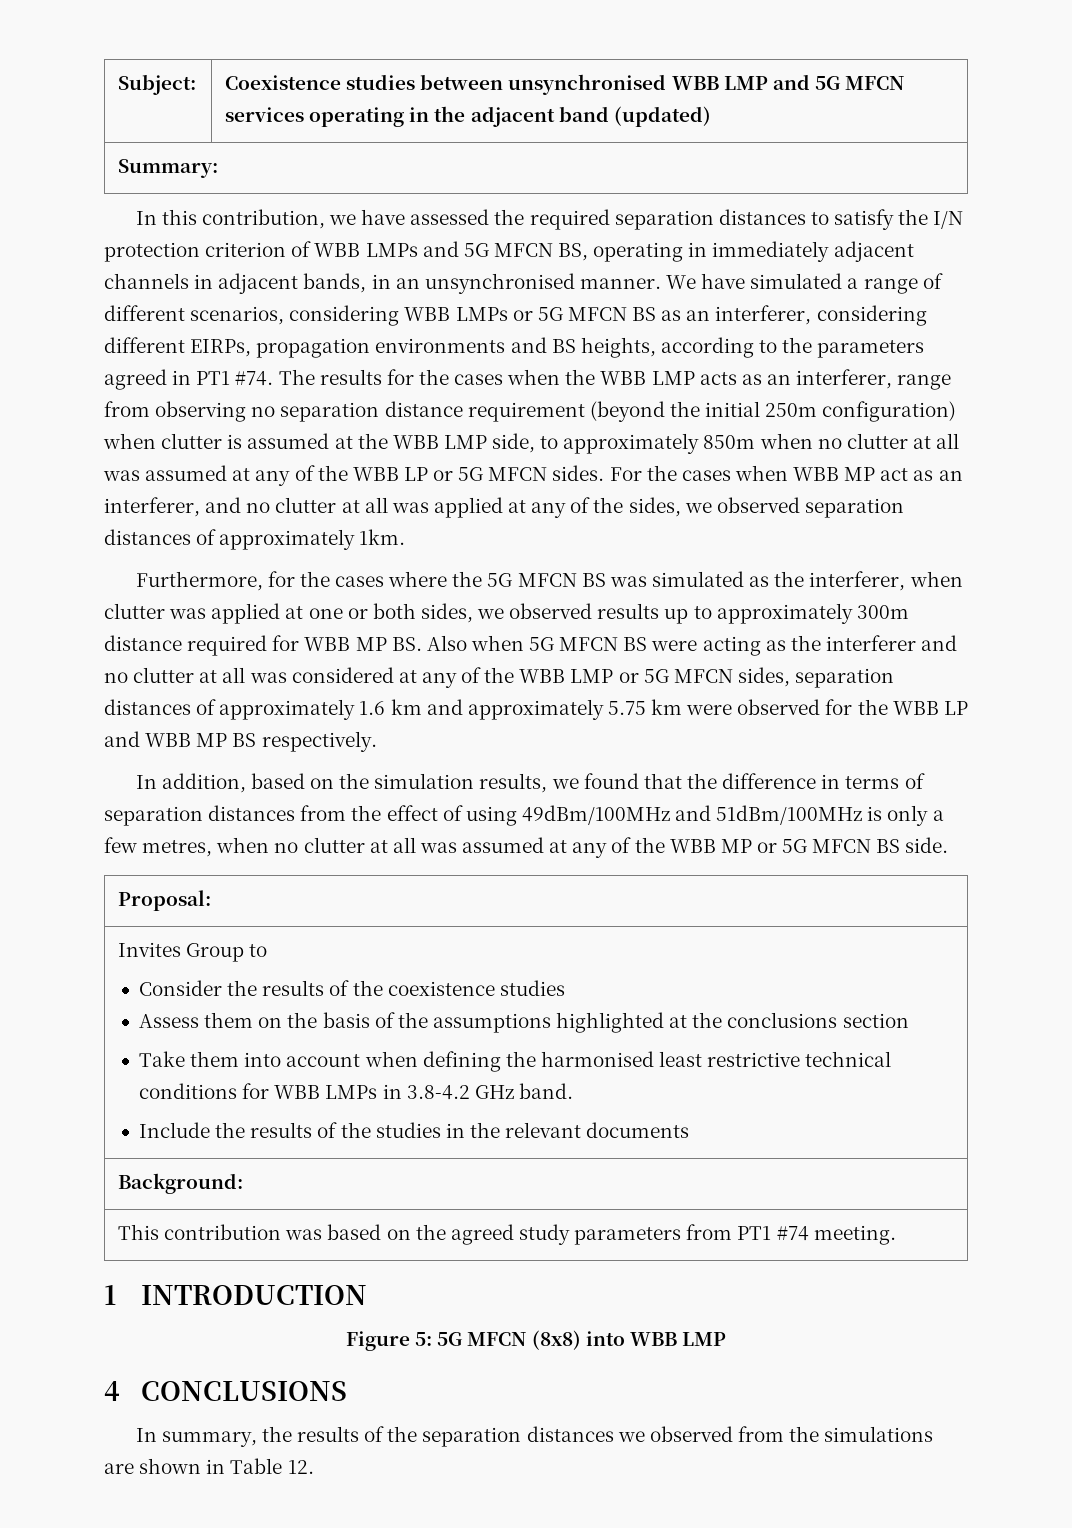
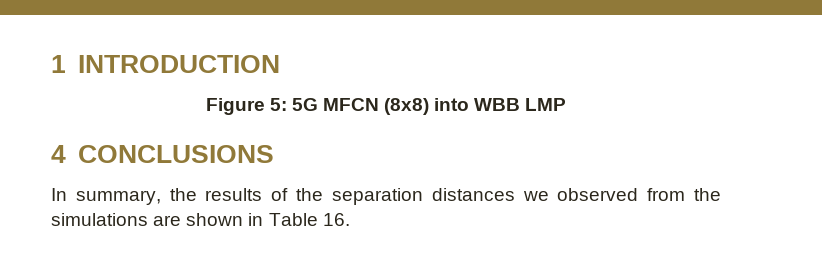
- Subject: | Coexistence studies between unsynchronised WBB LMP and 5G MFCN services operating in the adjacent band (updated)
- Summary:
- In this contribution, we have assessed the required separation distances to satisfy the I/N protection criterion of WBB LMPs and 5G MFCN BS, operating in immediately adjacent channels in adjacent bands, in an unsynchronised manner. We have simulated a range of different scenarios, considering WBB LMPs or 5G MFCN BS as an interferer, considering different EIRPs, propagation environments and BS heights, according to the parameters agreed in PT1 #74. The results for the cases when the WBB LMP acts as an interferer, range from observing no separation distance requirement (beyond the initial 250m configuration) when clutter is assumed at the WBB LMP side, to approximately 850m when no clutter at all was assumed at any of the WBB LP or 5G MFCN sides. For the cases when WBB MP act as an interferer, and no clutter at all was applied at any of the sides, we observed separation distances of approximately 1km.
- Furthermore, for the cases where the 5G MFCN BS was simulated as the interferer, when clutter was applied at one or both sides, we observed results up to approximately 300m distance required for WBB MP BS. Also when 5G MFCN BS were acting as the interferer and no clutter at all was considered at any of the WBB LMP or 5G MFCN sides, separation distances of approximately 1.6 km and approximately 5.75 km were observed for the WBB LP and WBB MP BS respectively.
- In addition, based on the simulation results, we found that the difference in terms of separation distances from the effect of using 49dBm/100MHz and 51dBm/100MHz is only a few metres, when no clutter at all was assumed at any of the WBB MP or 5G MFCN BS side.
- Proposal:
- Invites Group to
- Consider the results of the coexistence studies
- Assess them on the basis of the assumptions highlighted at the conclusions section
- Take them into account when defining the harmonised least restrictive technical conditions for WBB LMPs in 3.8-4.2 GHz band.
- Include the results of the studies in the relevant documents
- Background:
- This contribution was based on the agreed study parameters from PT1 #74 meeting.
- In summary, the results of the separation distances we observed from the simulations are shown in Table 12.
+ In summary, the results of the separation distances we observed from the simulations are shown in Table 16.

